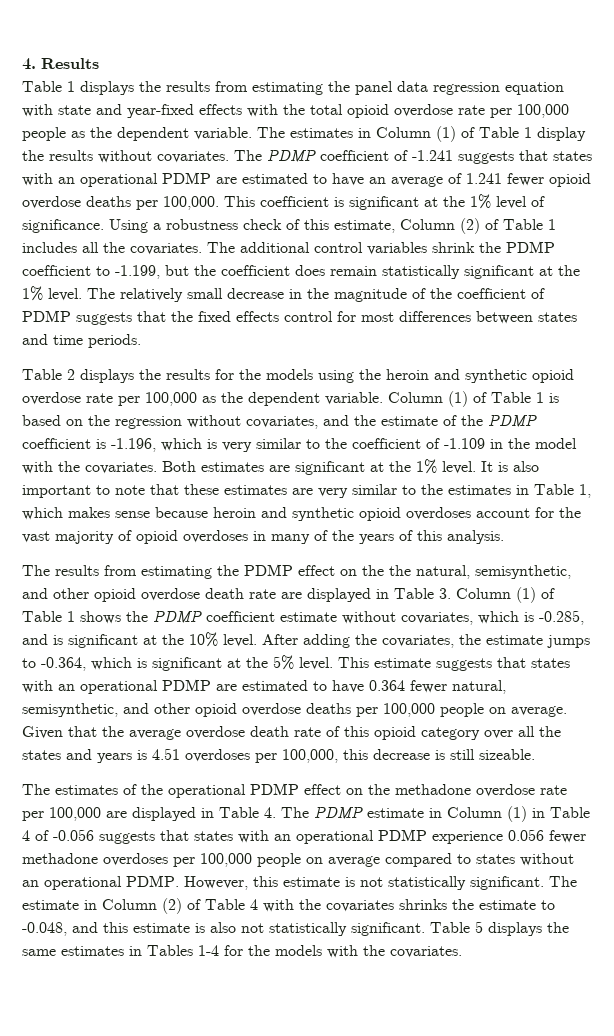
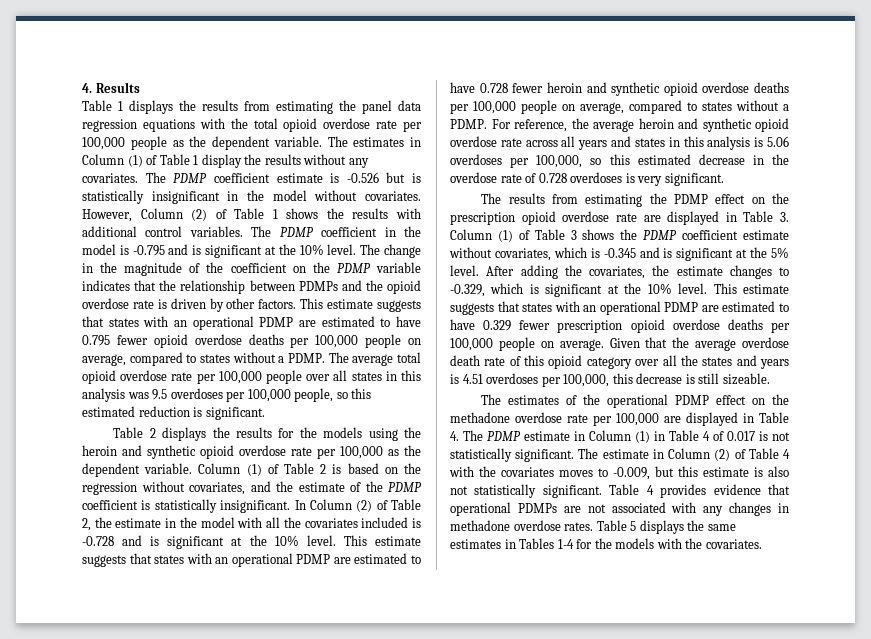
- Table 1 displays the results from estimating the panel data regression equation with state and year-fixed effects with the total opioid overdose rate per 100,000 people as the dependent variable.
+ Table 1 displays the results from estimating the panel data regression equations with the total opioid overdose rate per 100,000 people as the dependent variable.
- The estimates in Column (1) of Table 1 display the results without covariates.
+ The estimates in Column (1) of Table 1 display the results without any covariates.
- The PDMP coefficient of -1.241 suggests that states with an operational PDMP are estimated to have an average of 1.241 fewer opioid overdose deaths per 100,000. This coefficient is significant at the 1% level of significance. Using a robustness check of this estimate, Column (2) of Table 1 includes all the covariates. The additional control variables shrink the PDMP coefficient to -1.199, but the coefficient does remain statistically significant at the 1% level. The relatively small decrease in the magnitude of the coefficient of PDMP suggests that the fixed effects control for most differences between states and time periods.
+ The PDMP coefficient estimate is -0.526 but is statistically insignificant in the model without covariates. However, Column (2) of Table 1 shows the results with additional control variables. The PDMP coefficient in the model is -0.795 and is significant at the 10% level. The change in the magnitude of the coefficient on the PDMP variable indicates that the relationship between PDMPs and the opioid overdose rate is driven by other factors. This estimate suggests that states with an operational PDMP are estimated to have 0.795 fewer opioid overdose deaths per 100,000 people on average, compared to states without a PDMP. The average total opioid overdose rate per 100,000 people over all states in this analysis was 9.5 overdoses per 100,000 people, so this estimated reduction is significant.
- Column (1) of Table 1 is based on the regression without covariates, and the estimate of the PDMP coefficient is -1.196, which is very similar to the coefficient of -1.109 in the model with the covariates. Both estimates are significant at the 1% level. It is also important to note that these estimates are very similar to the estimates in Table 1, which makes sense because heroin and synthetic opioid overdoses account for the vast majority of opioid overdoses in many of the years of this analysis.
- The results from estimating the PDMP effect on the the natural, semisynthetic, and other opioid overdose death rate are displayed in Table 3. Column (1) of Table 1 shows the PDMP coefficient estimate without covariates, which is -0.285, and is significant at the 10% level. After adding the covariates, the estimate jumps to -0.364, which is significant at the 5% level.
+ Column (1) of Table 2 is based on the regression without covariates, and the estimate of the PDMP coefficient is statistically insignificant. In Column (2) of Table 2, the estimate in the model with all the covariates included is -0.728 and is significant at the 10% level.
- This estimate suggests that states with an operational PDMP are estimated to have 0.364 fewer natural, semisynthetic, and other opioid overdose deaths per 100,000 people on average.
+ This estimate suggests that states with an operational PDMP are estimated to have 0.728 fewer heroin and synthetic opioid overdose deaths per 100,000 people on average, compared to states without a PDMP. For reference, the average heroin and synthetic opioid overdose rate across all years and states in this analysis is 5.06 overdoses per 100,000, so this estimated decrease in the overdose rate of 0.728 overdoses is very significant.
+ The results from estimating the PDMP effect on the prescription opioid overdose rate are displayed in Table 3. Column (1) of Table 3 shows the PDMP coefficient estimate without covariates, which is -0.345 and is significant at the 5% level. After adding the covariates, the estimate changes to -0.329, which is significant at the 10% level. This estimate suggests that states with an operational PDMP are estimated to have 0.329 fewer prescription opioid overdose deaths per 100,000 people on average.
- The estimates of the operational PDMP effect on the methadone overdose rate per 100,000 are displayed in Table 4. The PDMP estimate in Column (1) in Table 4 of -0.056 suggests that states with an operational PDMP experience 0.056 fewer methadone overdoses per 100,000 people on average compared to states without an operational PDMP. However, this estimate is not statistically significant.
+ The estimates of the operational PDMP effect on the methadone overdose rate per 100,000 are displayed in Table 4. The PDMP estimate in Column (1) in Table 4 of 0.017 is not statistically significant.
- The estimate in Column (2) of Table 4 with the covariates shrinks the estimate to -0.048, and this estimate is also not statistically significant.
+ The estimate in Column (2) of Table 4 with the covariates moves to -0.009, but this estimate is also not statistically significant.
- Table 5 displays the same estimates in Tables 1-4 for the models with the covariates.
+ Table 4 provides evidence that operational PDMPs are not associated with any changes in methadone overdose rates. Table 5 displays the same estimates in Tables 1-4 for the models with the covariates.

